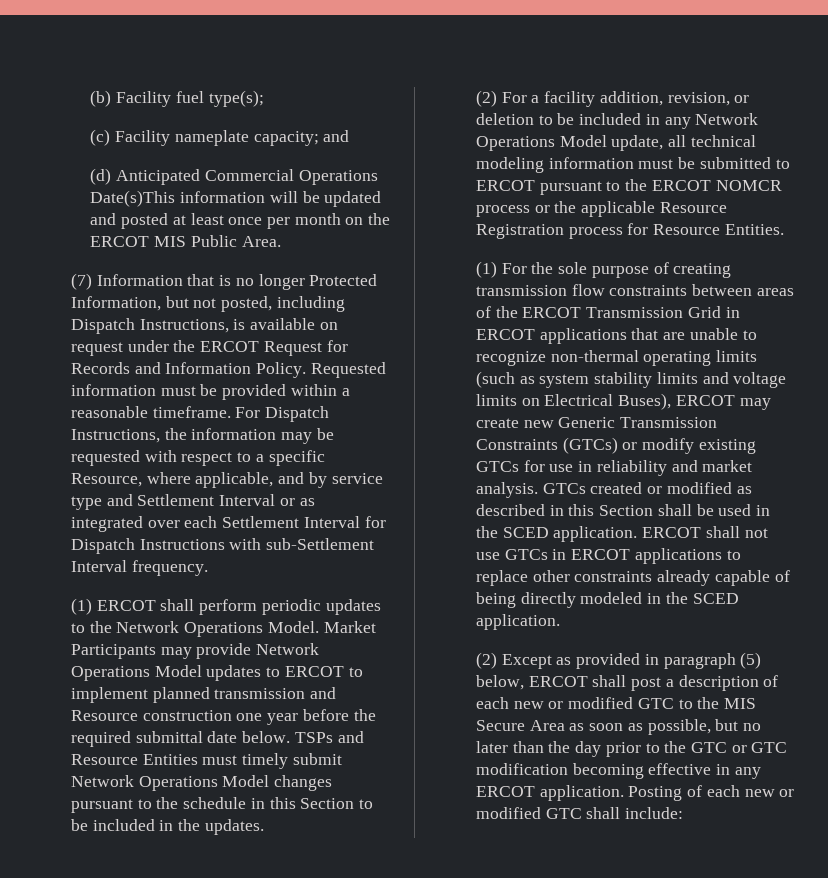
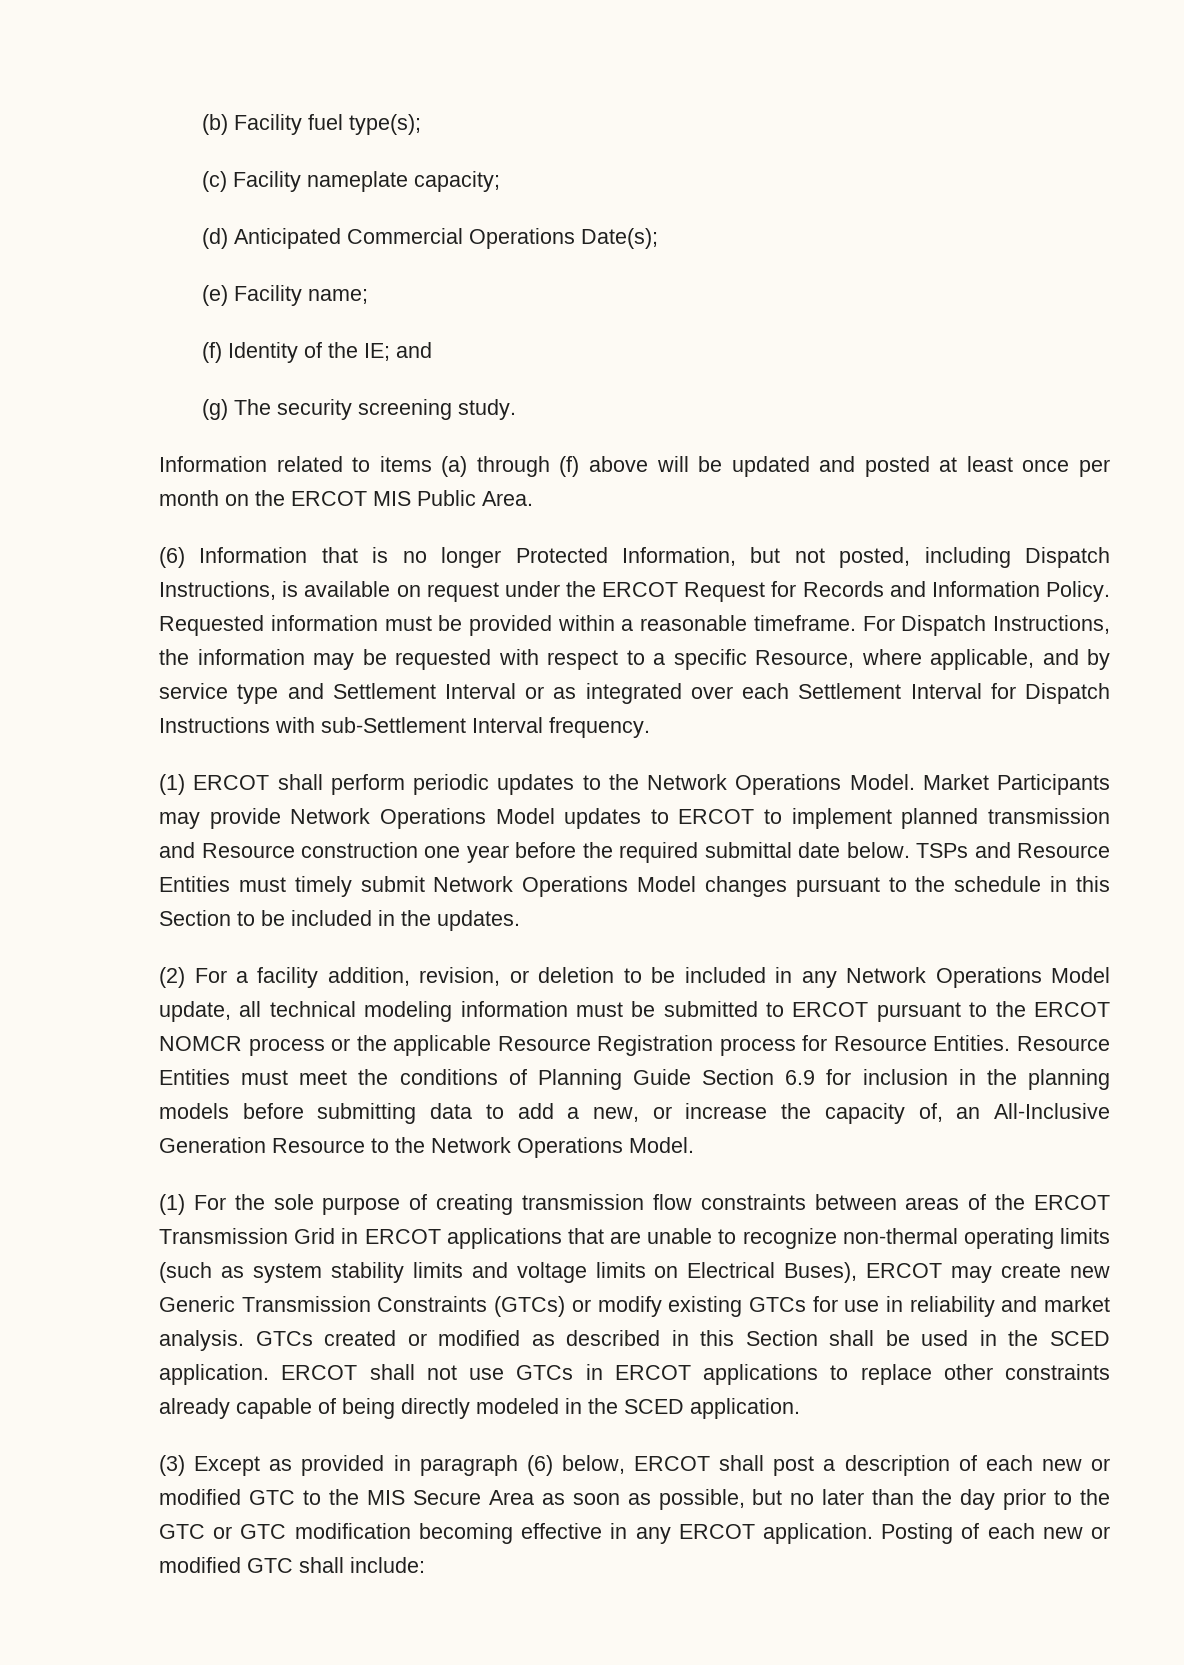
- (c) Facility nameplate capacity; and
+ (c) Facility nameplate capacity;
- (d) Anticipated Commercial Operations Date(s)This information will be updated and posted at least once per month on the ERCOT MIS Public Area.
+ (d) Anticipated Commercial Operations Date(s);
+ (e) Facility name;
+ (f) Identity of the IE; and
+ (g) The security screening study.
+ Information related to items (a) through (f) above will be updated and posted at least once per month on the ERCOT MIS Public Area.
- (7) Information that is no longer Protected Information, but not posted, including Dispatch Instructions, is available on request under the ERCOT Request for Records and Information Policy.
+ (6) Information that is no longer Protected Information, but not posted, including Dispatch Instructions, is available on request under the ERCOT Request for Records and Information Policy.
+ Resource Entities must meet the conditions of Planning Guide Section 6.9 for inclusion in the planning models before submitting data to add a new, or increase the capacity of, an All-Inclusive Generation Resource to the Network Operations Model.
- (2) Except as provided in paragraph (5) below, ERCOT shall post a description of each new or modified GTC to the MIS Secure Area as soon as possible, but no later than the day prior to the GTC or GTC modification becoming effective in any ERCOT application.
+ (3) Except as provided in paragraph (6) below, ERCOT shall post a description of each new or modified GTC to the MIS Secure Area as soon as possible, but no later than the day prior to the GTC or GTC modification becoming effective in any ERCOT application.

